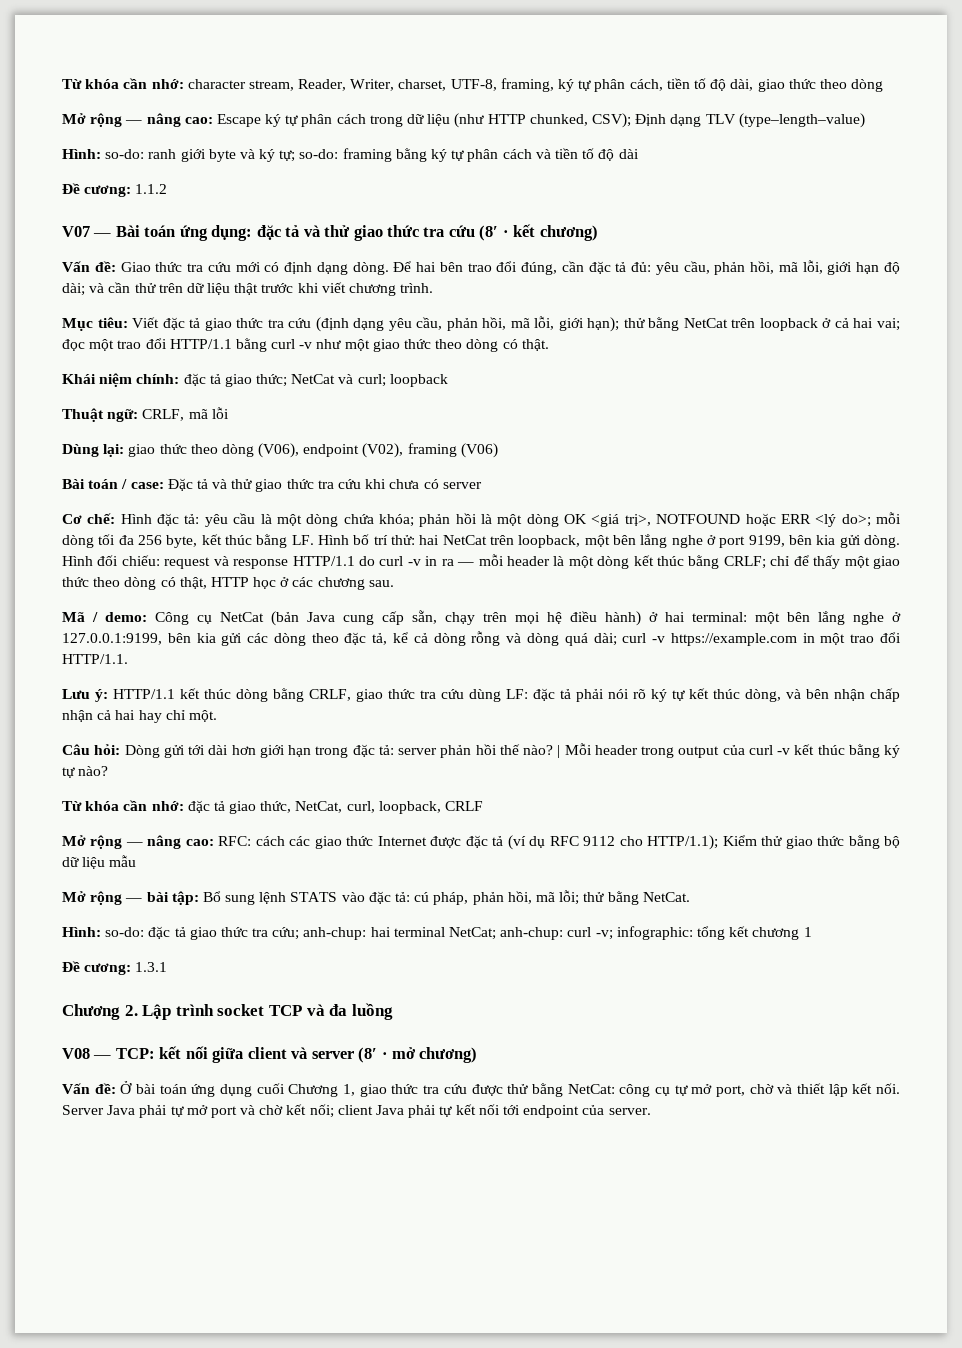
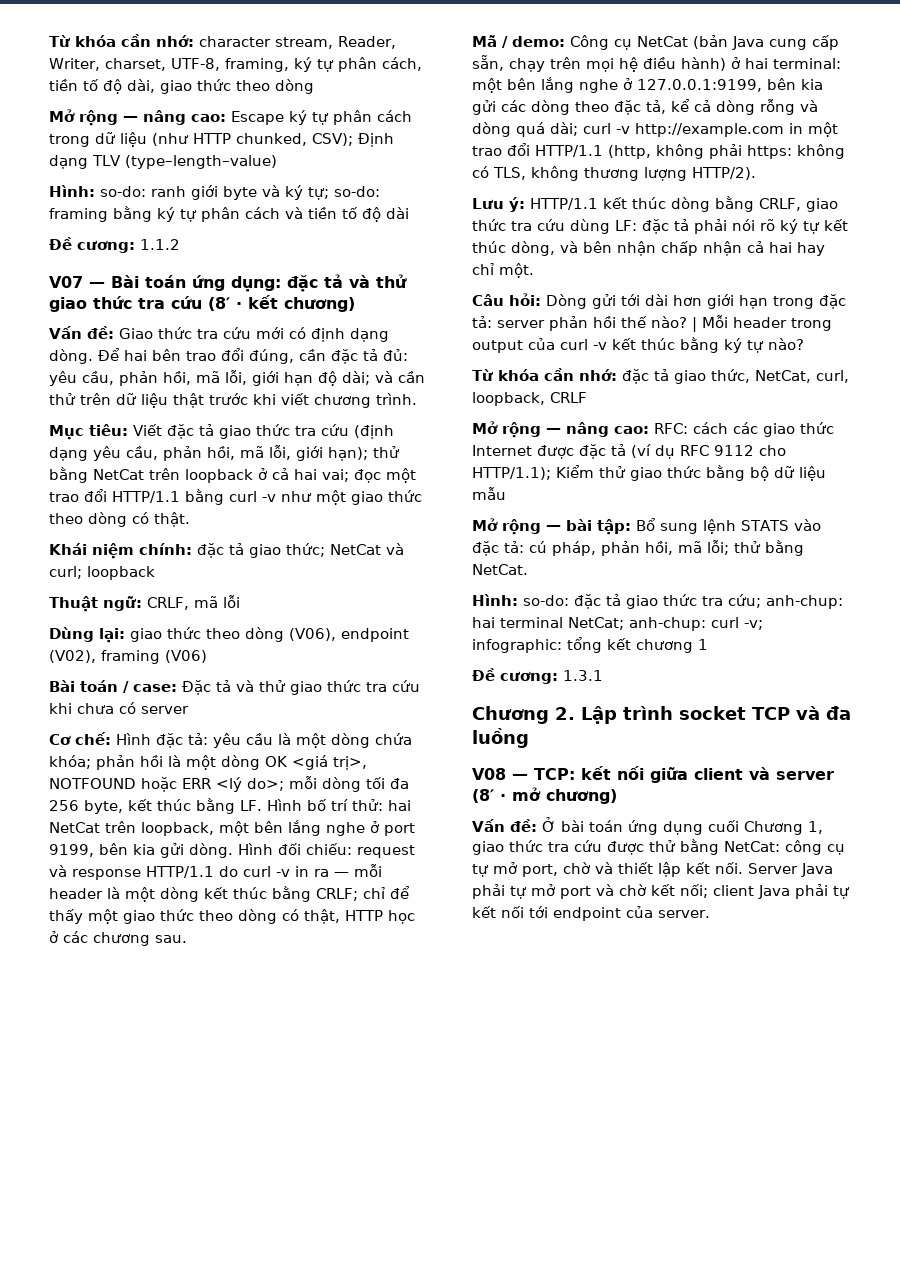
- Mã / demo: Công cụ NetCat (bản Java cung cấp sẵn, chạy trên mọi hệ điều hành) ở hai terminal: một bên lắng nghe ở 127.0.0.1:9199, bên kia gửi các dòng theo đặc tả, kể cả dòng rỗng và dòng quá dài; curl -v https://example.com in một trao đổi HTTP/1.1.
+ Mã / demo: Công cụ NetCat (bản Java cung cấp sẵn, chạy trên mọi hệ điều hành) ở hai terminal: một bên lắng nghe ở 127.0.0.1:9199, bên kia gửi các dòng theo đặc tả, kể cả dòng rỗng và dòng quá dài; curl -v http://example.com in một trao đổi HTTP/1.1 (http, không phải https: không có TLS, không thương lượng HTTP/2).

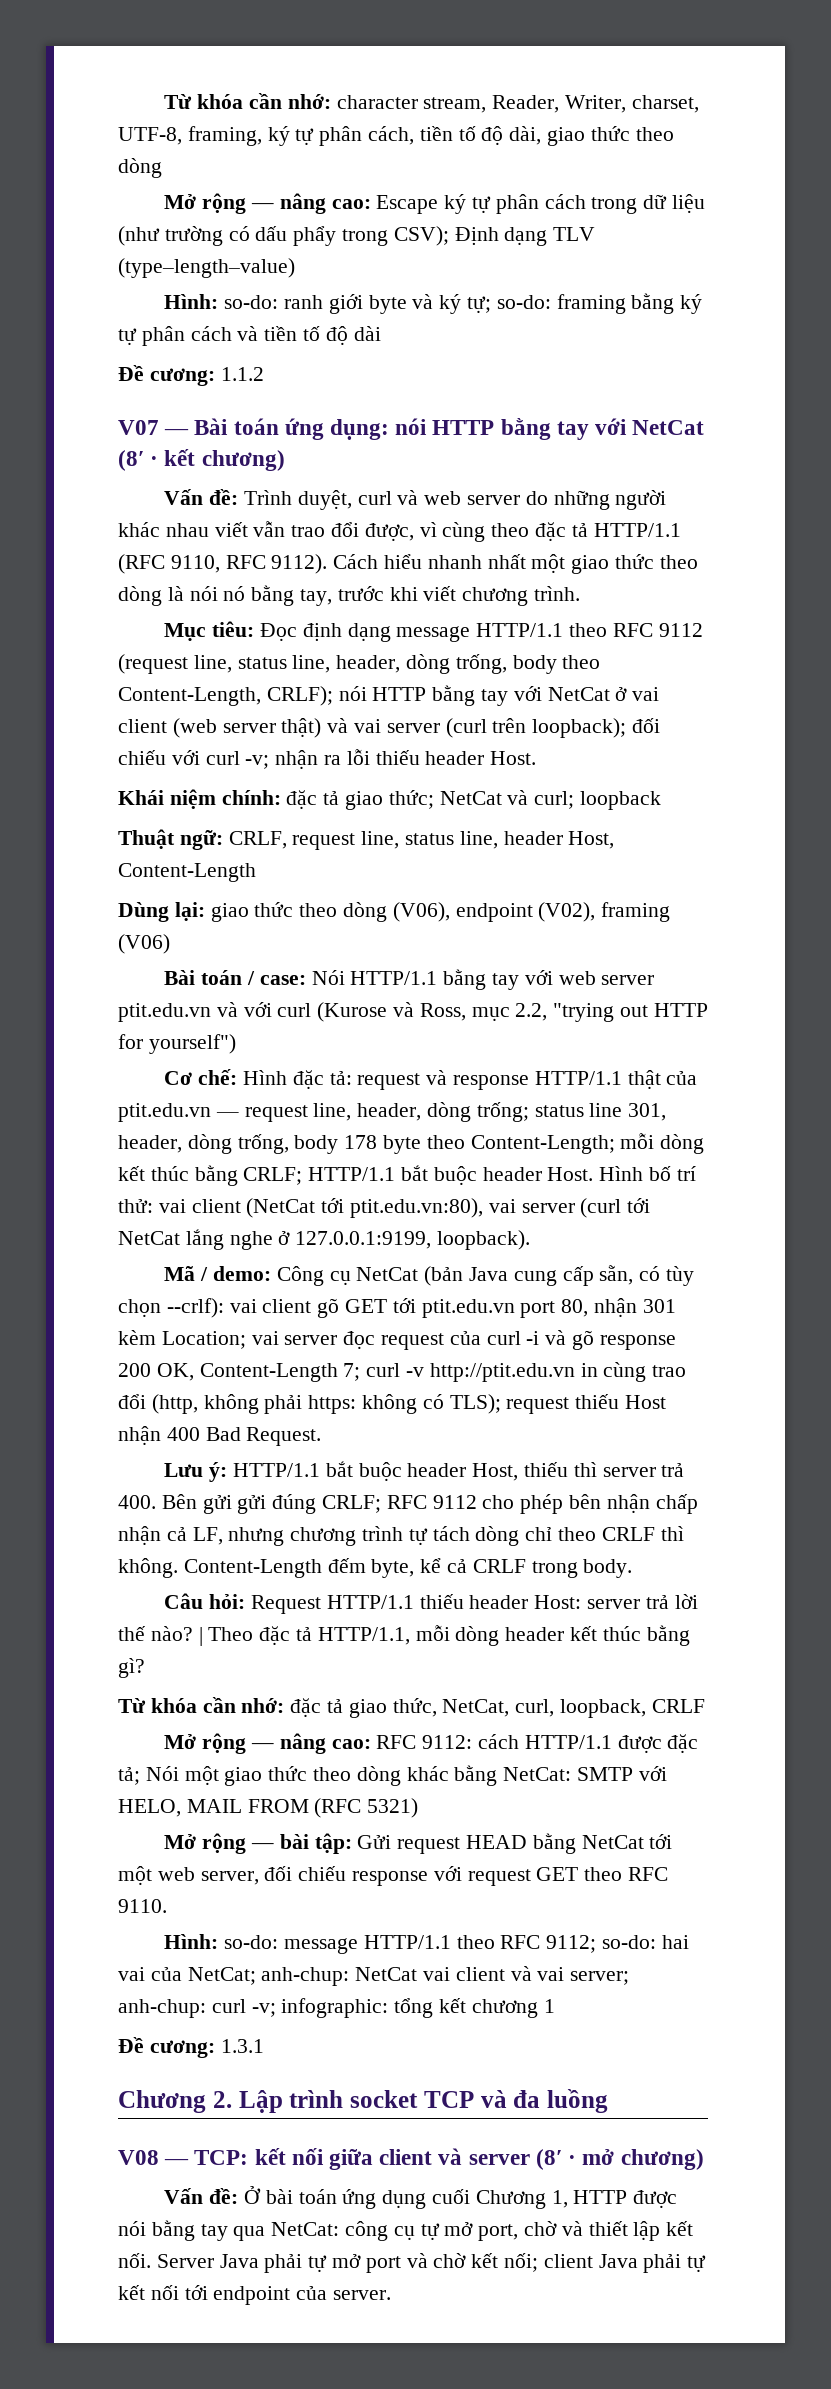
- Mở rộng — nâng cao: Escape ký tự phân cách trong dữ liệu (như HTTP chunked, CSV); Định dạng TLV (type–length–value)
+ Mở rộng — nâng cao: Escape ký tự phân cách trong dữ liệu (như trường có dấu phẩy trong CSV); Định dạng TLV (type–length–value)
- V07 — Bài toán ứng dụng: đặc tả và thử giao thức tra cứu (8′ · kết chương)
+ V07 — Bài toán ứng dụng: nói HTTP bằng tay với NetCat (8′ · kết chương)
- Vấn đề: Giao thức tra cứu mới có định dạng dòng. Để hai bên trao đổi đúng, cần đặc tả đủ: yêu cầu, phản hồi, mã lỗi, giới hạn độ dài; và cần thử trên dữ liệu thật trước khi viết chương trình.
+ Vấn đề: Trình duyệt, curl và web server do những người khác nhau viết vẫn trao đổi được, vì cùng theo đặc tả HTTP/1.1 (RFC 9110, RFC 9112). Cách hiểu nhanh nhất một giao thức theo dòng là nói nó bằng tay, trước khi viết chương trình.
- Mục tiêu: Viết đặc tả giao thức tra cứu (định dạng yêu cầu, phản hồi, mã lỗi, giới hạn); thử bằng NetCat trên loopback ở cả hai vai; đọc một trao đổi HTTP/1.1 bằng curl -v như một giao thức theo dòng có thật.
+ Mục tiêu: Đọc định dạng message HTTP/1.1 theo RFC 9112 (request line, status line, header, dòng trống, body theo Content-Length, CRLF); nói HTTP bằng tay với NetCat ở vai client (web server thật) và vai server (curl trên loopback); đối chiếu với curl -v; nhận ra lỗi thiếu header Host.
- Thuật ngữ: CRLF, mã lỗi
+ Thuật ngữ: CRLF, request line, status line, header Host, Content-Length
- Bài toán / case: Đặc tả và thử giao thức tra cứu khi chưa có server
+ Bài toán / case: Nói HTTP/1.1 bằng tay với web server ptit.edu.vn và với curl (Kurose và Ross, mục 2.2, "trying out HTTP for yourself")
- Cơ chế: Hình đặc tả: yêu cầu là một dòng chứa khóa; phản hồi là một dòng OK <giá trị>, NOTFOUND hoặc ERR <lý do>; mỗi dòng tối đa 256 byte, kết thúc bằng LF. Hình bố trí thử: hai NetCat trên loopback, một bên lắng nghe ở port 9199, bên kia gửi dòng. Hình đối chiếu: request và response HTTP/1.1 do curl -v in ra — mỗi header là một dòng kết thúc bằng CRLF; chỉ để thấy một giao thức theo dòng có thật, HTTP học ở các chương sau.
+ Cơ chế: Hình đặc tả: request và response HTTP/1.1 thật của ptit.edu.vn — request line, header, dòng trống; status line 301, header, dòng trống, body 178 byte theo Content-Length; mỗi dòng kết thúc bằng CRLF; HTTP/1.1 bắt buộc header Host. Hình bố trí thử: vai client (NetCat tới ptit.edu.vn:80), vai server (curl tới NetCat lắng nghe ở 127.0.0.1:9199, loopback).
- Mã / demo: Công cụ NetCat (bản Java cung cấp sẵn, chạy trên mọi hệ điều hành) ở hai terminal: một bên lắng nghe ở 127.0.0.1:9199, bên kia gửi các dòng theo đặc tả, kể cả dòng rỗng và dòng quá dài; curl -v http://example.com in một trao đổi HTTP/1.1 (http, không phải https: không có TLS, không thương lượng HTTP/2).
- Lưu ý: HTTP/1.1 kết thúc dòng bằng CRLF, giao thức tra cứu dùng LF: đặc tả phải nói rõ ký tự kết thúc dòng, và bên nhận chấp nhận cả hai hay chỉ một.
- Câu hỏi: Dòng gửi tới dài hơn giới hạn trong đặc tả: server phản hồi thế nào? | Mỗi header trong output của curl -v kết thúc bằng ký tự nào?
+ Mã / demo: Công cụ NetCat (bản Java cung cấp sẵn, có tùy chọn --crlf): vai client gõ GET tới ptit.edu.vn port 80, nhận 301 kèm Location; vai server đọc request của curl -i và gõ response 200 OK, Content-Length 7; curl -v http://ptit.edu.vn in cùng trao đổi (http, không phải https: không có TLS); request thiếu Host nhận 400 Bad Request.
+ Lưu ý: HTTP/1.1 bắt buộc header Host, thiếu thì server trả 400. Bên gửi gửi đúng CRLF; RFC 9112 cho phép bên nhận chấp nhận cả LF, nhưng chương trình tự tách dòng chỉ theo CRLF thì không. Content-Length đếm byte, kể cả CRLF trong body.
+ Câu hỏi: Request HTTP/1.1 thiếu header Host: server trả lời thế nào? | Theo đặc tả HTTP/1.1, mỗi dòng header kết thúc bằng gì?
- Mở rộng — nâng cao: RFC: cách các giao thức Internet được đặc tả (ví dụ RFC 9112 cho HTTP/1.1); Kiểm thử giao thức bằng bộ dữ liệu mẫu
+ Mở rộng — nâng cao: RFC 9112: cách HTTP/1.1 được đặc tả; Nói một giao thức theo dòng khác bằng NetCat: SMTP với HELO, MAIL FROM (RFC 5321)
- Mở rộng — bài tập: Bổ sung lệnh STATS vào đặc tả: cú pháp, phản hồi, mã lỗi; thử bằng NetCat.
- Hình: so-do: đặc tả giao thức tra cứu; anh-chup: hai terminal NetCat; anh-chup: curl -v; infographic: tổng kết chương 1
+ Mở rộng — bài tập: Gửi request HEAD bằng NetCat tới một web server, đối chiếu response với request GET theo RFC 9110.
+ Hình: so-do: message HTTP/1.1 theo RFC 9112; so-do: hai vai của NetCat; anh-chup: NetCat vai client và vai server; anh-chup: curl -v; infographic: tổng kết chương 1
- Vấn đề: Ở bài toán ứng dụng cuối Chương 1, giao thức tra cứu được thử bằng NetCat: công cụ tự mở port, chờ và thiết lập kết nối.
+ Vấn đề: Ở bài toán ứng dụng cuối Chương 1, HTTP được nói bằng tay qua NetCat: công cụ tự mở port, chờ và thiết lập kết nối.

